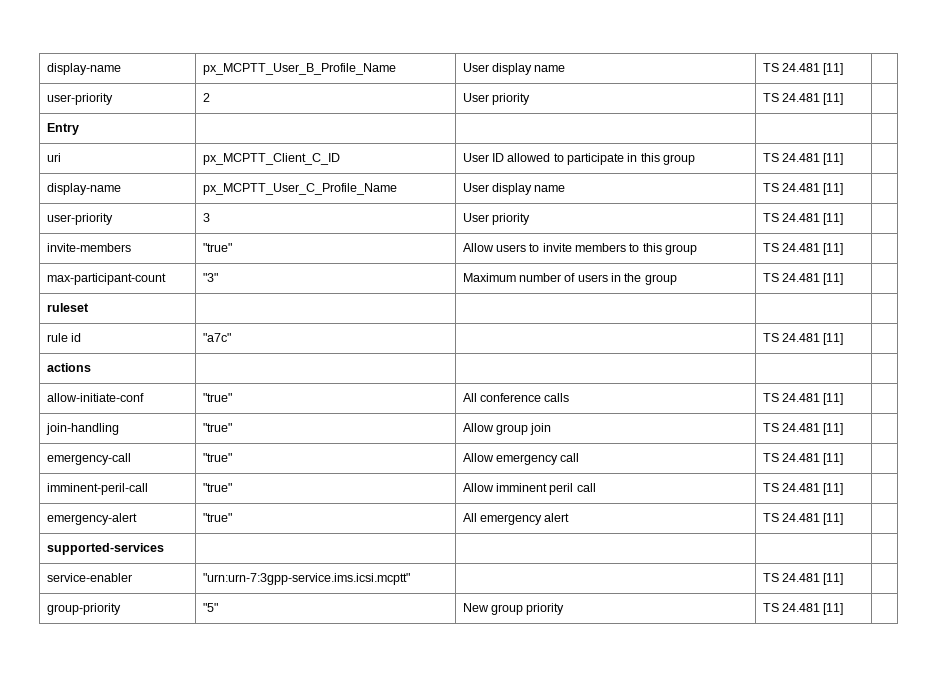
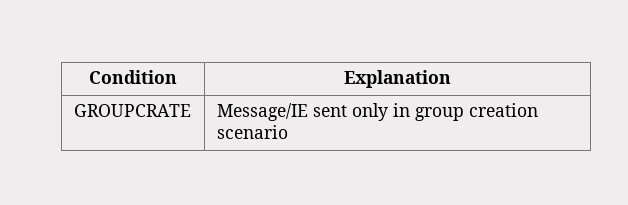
- display-name | px_MCPTT_User_B_Profile_Name | User display name | TS 24.481 [11] |
- user-priority | 2 | User priority | TS 24.481 [11] |
- Entry | | | |
- uri | px_MCPTT_Client_C_ID | User ID allowed to participate in this group | TS 24.481 [11] |
- display-name | px_MCPTT_User_C_Profile_Name | User display name | TS 24.481 [11] |
- user-priority | 3 | User priority | TS 24.481 [11] |
- invite-members | "true" | Allow users to invite members to this group | TS 24.481 [11] |
- max-participant-count | "3" | Maximum number of users in the group | TS 24.481 [11] |
- ruleset | | | |
- rule id | "a7c" | | TS 24.481 [11] |
- actions | | | |
- allow-initiate-conf | "true" | All conference calls | TS 24.481 [11] |
- join-handling | "true" | Allow group join | TS 24.481 [11] |
- emergency-call | "true" | Allow emergency call | TS 24.481 [11] |
- imminent-peril-call | "true" | Allow imminent peril call | TS 24.481 [11] |
- emergency-alert | "true" | All emergency alert | TS 24.481 [11] |
- supported-services | | | |
- service-enabler | "urn:urn-7:3gpp-service.ims.icsi.mcptt" | | TS 24.481 [11] |
- group-priority | "5" | New group priority | TS 24.481 [11] |
+ Condition | Explanation
+ GROUPCRATE | Message/IE sent only in group creation scenario

